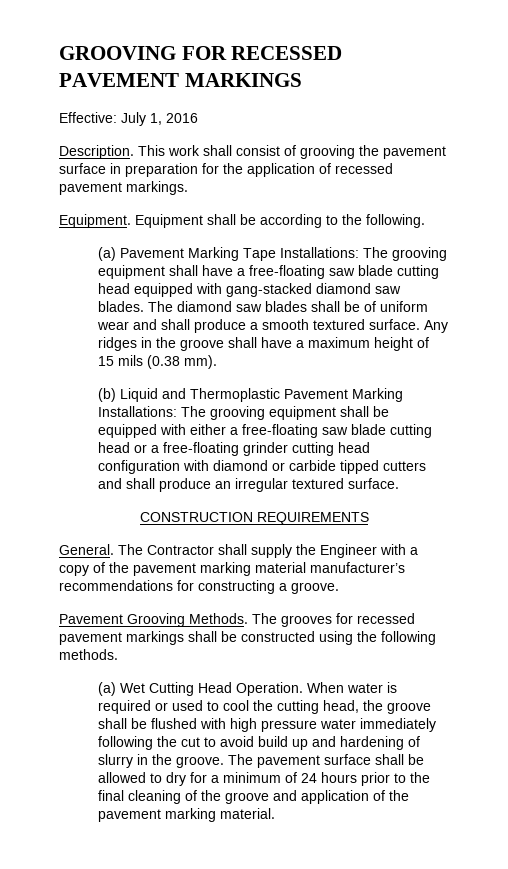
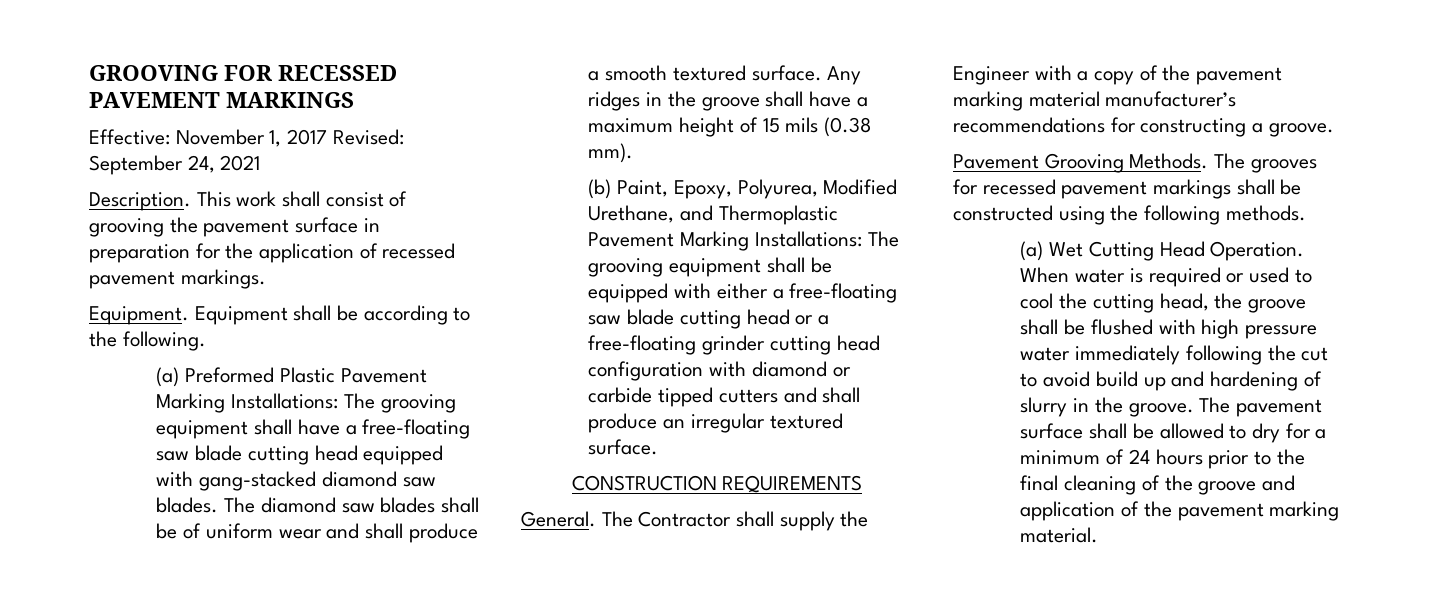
- Effective: July 1, 2016
+ Effective: November 1, 2017 Revised: September 24, 2021
- (a) Pavement Marking Tape Installations: The grooving equipment shall have a free-floating saw blade cutting head equipped with gang-stacked diamond saw blades.
+ (a) Preformed Plastic Pavement Marking Installations: The grooving equipment shall have a free-floating saw blade cutting head equipped with gang-stacked diamond saw blades.
- (b) Liquid and Thermoplastic Pavement Marking Installations: The grooving equipment shall be equipped with either a free-floating saw blade cutting head or a free-floating grinder cutting head configuration with diamond or carbide tipped cutters and shall produce an irregular textured surface.
+ (b) Paint, Epoxy, Polyurea, Modified Urethane, and Thermoplastic Pavement Marking Installations: The grooving equipment shall be equipped with either a free-floating saw blade cutting head or a free-floating grinder cutting head configuration with diamond or carbide tipped cutters and shall produce an irregular textured surface.

